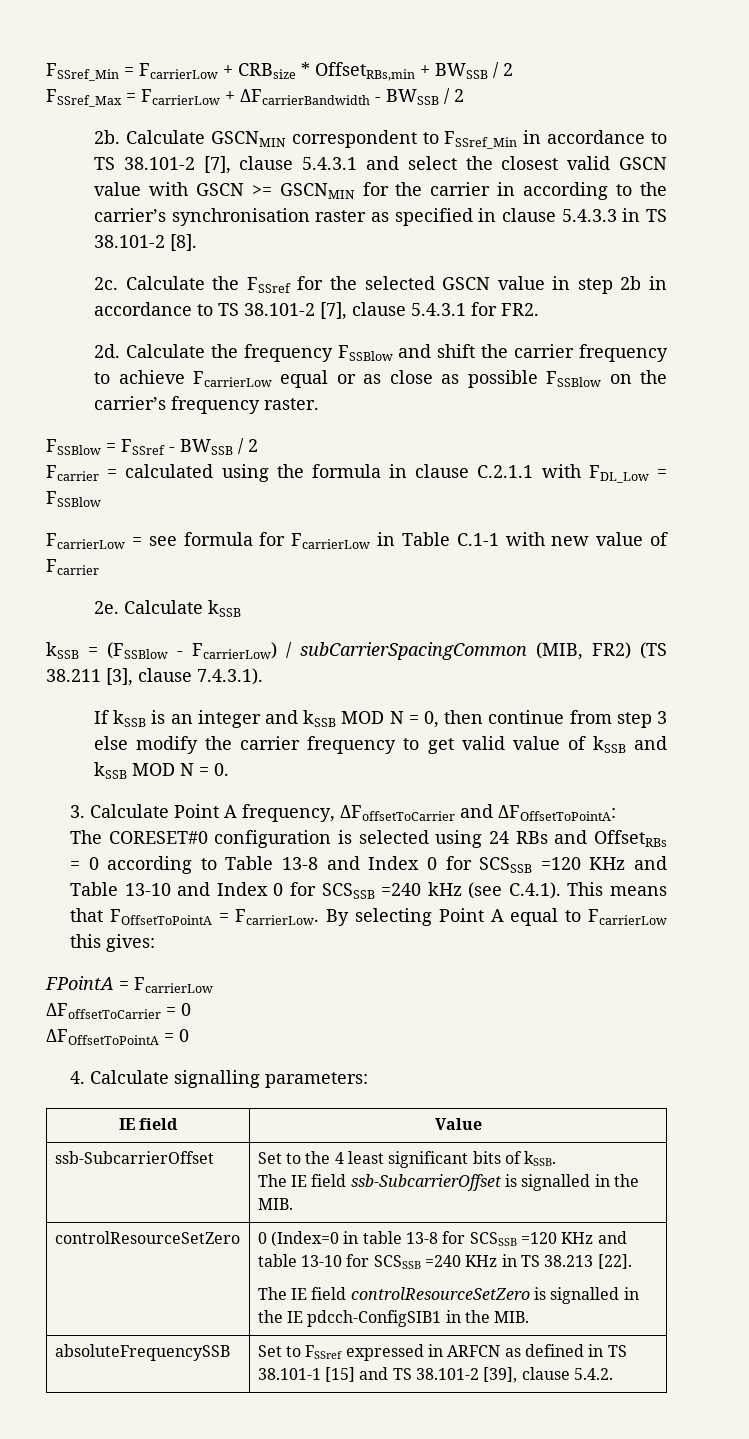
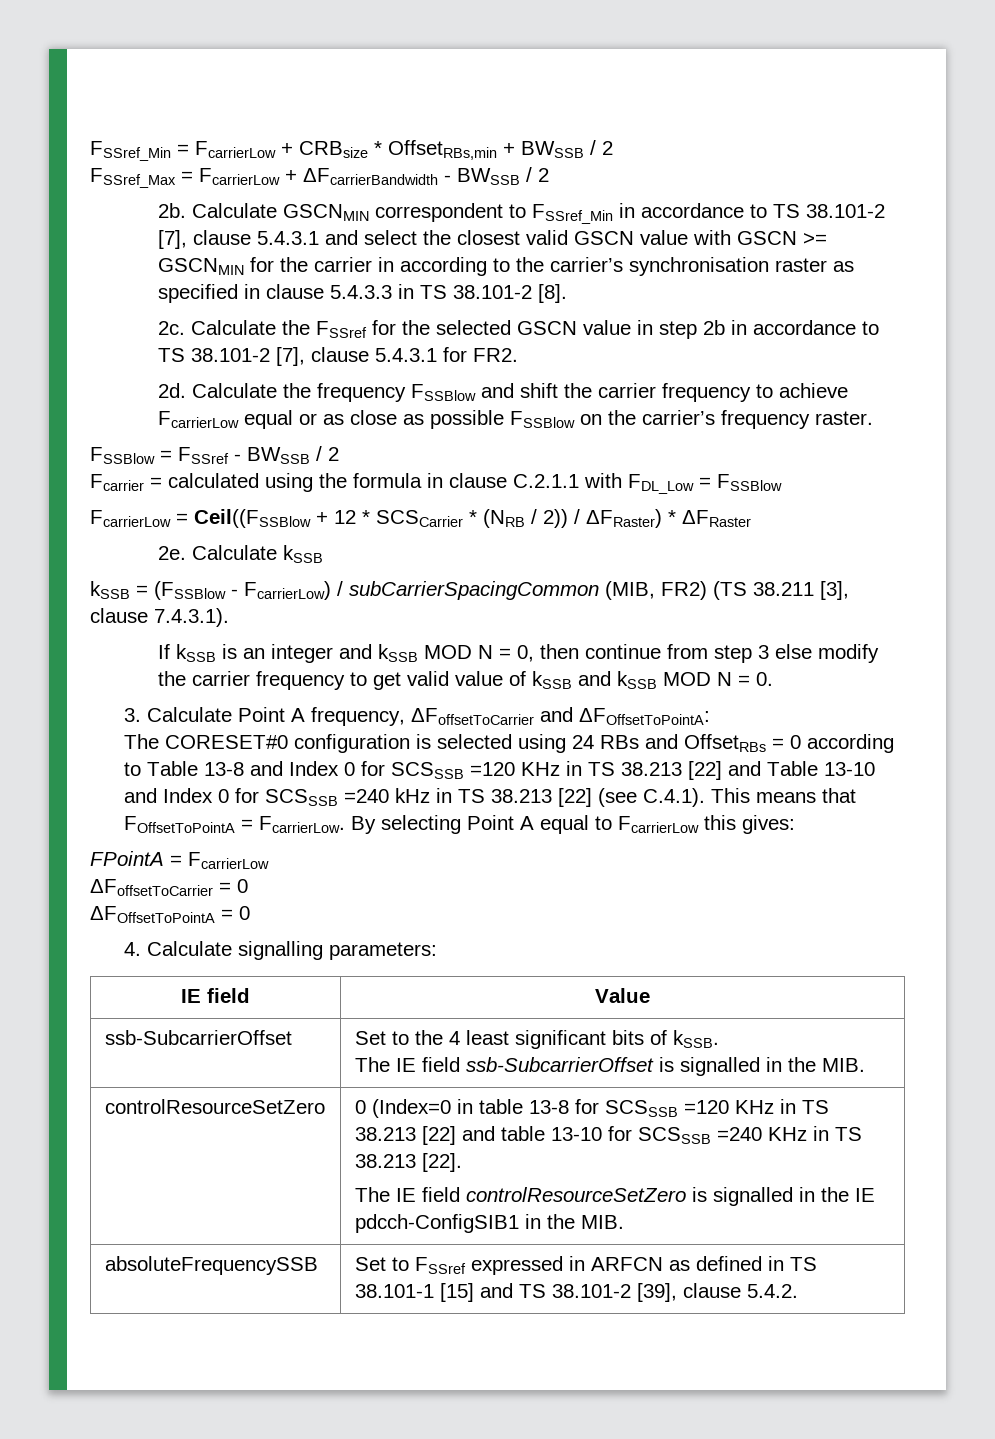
- FcarrierLow = see formula for FcarrierLow in Table C.1-1 with new value of Fcarrier
+ FcarrierLow = Ceil((FSSBlow + 12 * SCSCarrier * (NRB / 2)) / ΔFRaster) * ΔFRaster
- The CORESET#0 configuration is selected using 24 RBs and OffsetRBs = 0 according to Table 13-8 and Index 0 for SCSSSB =120 KHz and Table 13-10 and Index 0 for SCSSSB =240 kHz (see C.4.1). This means that FOffsetToPointA = FcarrierLow.
+ The CORESET#0 configuration is selected using 24 RBs and OffsetRBs = 0 according to Table 13-8 and Index 0 for SCSSSB =120 KHz in TS 38.213 [22] and Table 13-10 and Index 0 for SCSSSB =240 kHz in TS 38.213 [22] (see C.4.1). This means that FOffsetToPointA = FcarrierLow.
- controlResourceSetZero | 0 (Index=0 in table 13-8 for SCSSSB =120 KHz and table 13-10 for SCSSSB =240 KHz in TS 38.213 [22].
+ controlResourceSetZero | 0 (Index=0 in table 13-8 for SCSSSB =120 KHz in TS 38.213 [22] and table 13-10 for SCSSSB =240 KHz in TS 38.213 [22].

